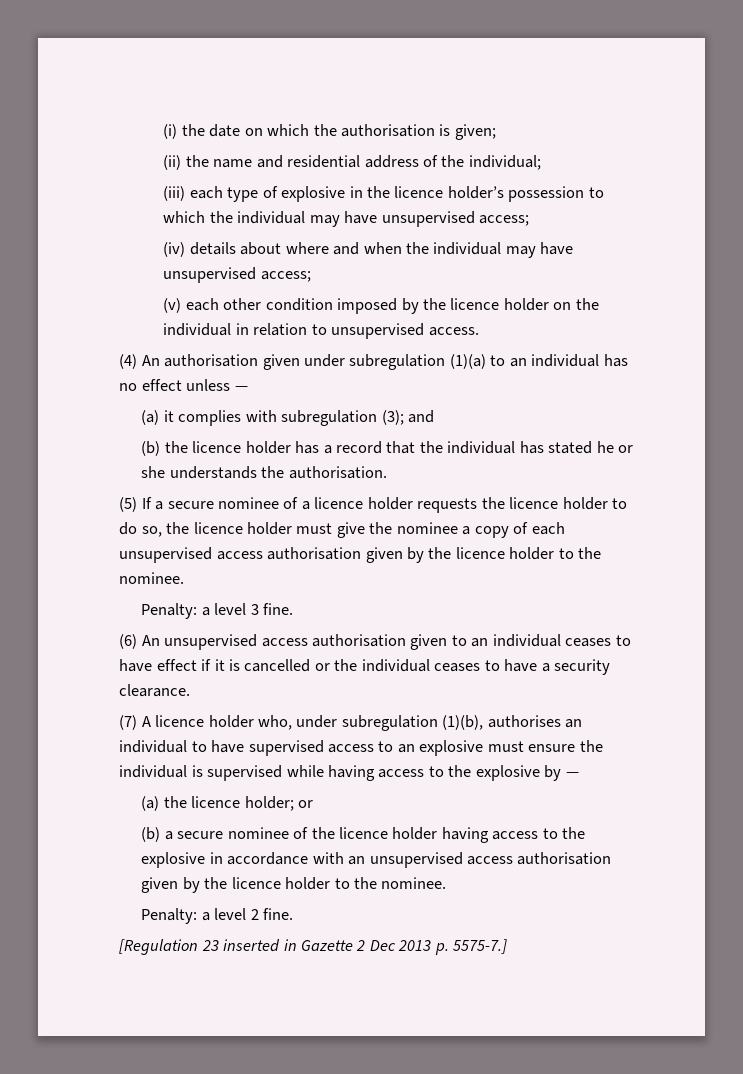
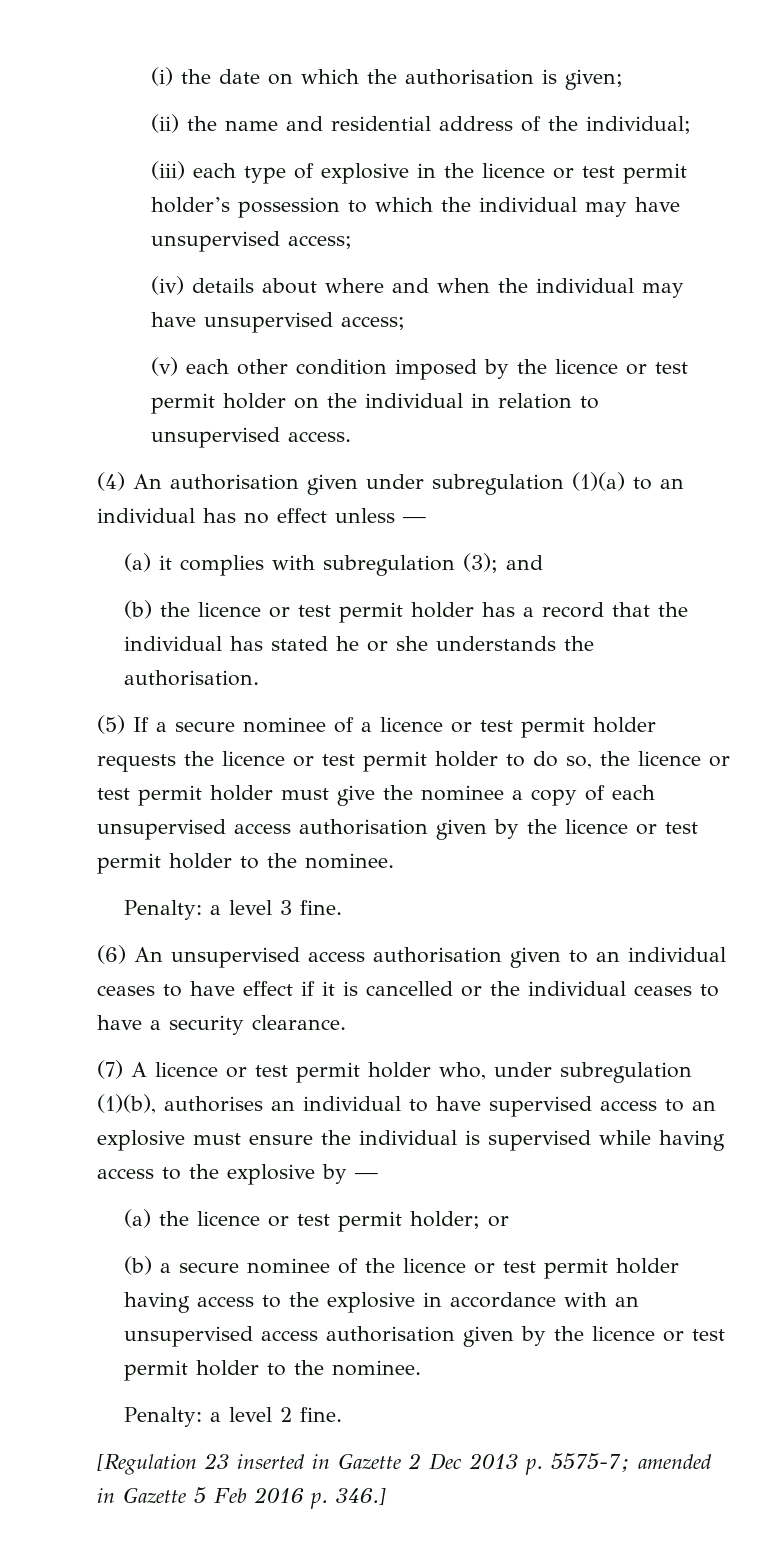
- (iii) each type of explosive in the licence holder’s possession to which the individual may have unsupervised access;
+ (iii) each type of explosive in the licence or test permit holder’s possession to which the individual may have unsupervised access;
- (v) each other condition imposed by the licence holder on the individual in relation to unsupervised access.
+ (v) each other condition imposed by the licence or test permit holder on the individual in relation to unsupervised access.
- (b) the licence holder has a record that the individual has stated he or she understands the authorisation.
+ (b) the licence or test permit holder has a record that the individual has stated he or she understands the authorisation.
- (5) If a secure nominee of a licence holder requests the licence holder to do so, the licence holder must give the nominee a copy of each unsupervised access authorisation given by the licence holder to the nominee.
+ (5) If a secure nominee of a licence or test permit holder requests the licence or test permit holder to do so, the licence or test permit holder must give the nominee a copy of each unsupervised access authorisation given by the licence or test permit holder to the nominee.
- (7) A licence holder who, under subregulation (1)(b), authorises an individual to have supervised access to an explosive must ensure the individual is supervised while having access to the explosive by —
+ (7) A licence or test permit holder who, under subregulation (1)(b), authorises an individual to have supervised access to an explosive must ensure the individual is supervised while having access to the explosive by —
- (a) the licence holder; or
+ (a) the licence or test permit holder; or
- (b) a secure nominee of the licence holder having access to the explosive in accordance with an unsupervised access authorisation given by the licence holder to the nominee.
+ (b) a secure nominee of the licence or test permit holder having access to the explosive in accordance with an unsupervised access authorisation given by the licence or test permit holder to the nominee.
- [Regulation 23 inserted in Gazette 2 Dec 2013 p. 5575-7.]
+ [Regulation 23 inserted in Gazette 2 Dec 2013 p. 5575-7; amended in Gazette 5 Feb 2016 p. 346.]

